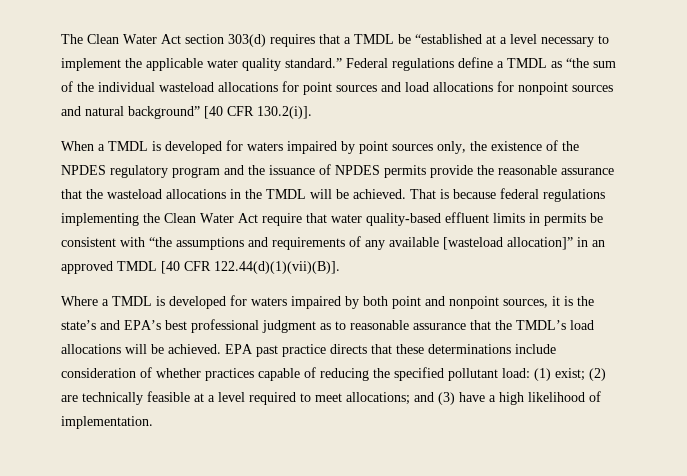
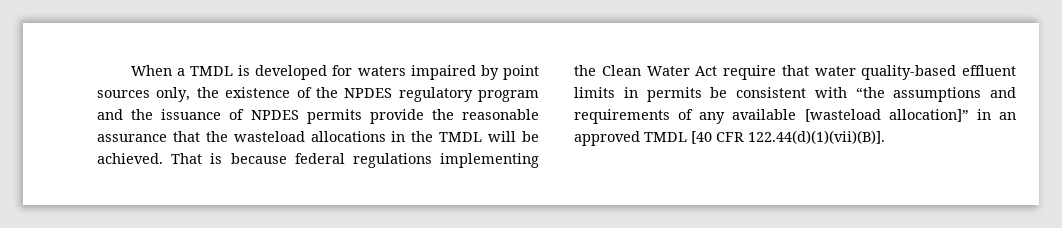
- The Clean Water Act section 303(d) requires that a TMDL be “established at a level necessary to implement the applicable water quality standard.” Federal regulations define a TMDL as “the sum of the individual wasteload allocations for point sources and load allocations for nonpoint sources and natural background” [40 CFR 130.2(i)].
- Where a TMDL is developed for waters impaired by both point and nonpoint sources, it is the state’s and EPA’s best professional judgment as to reasonable assurance that the TMDL’s load allocations will be achieved. EPA past practice directs that these determinations include consideration of whether practices capable of reducing the specified pollutant load: (1) exist; (2) are technically feasible at a level required to meet allocations; and (3) have a high likelihood of implementation.

